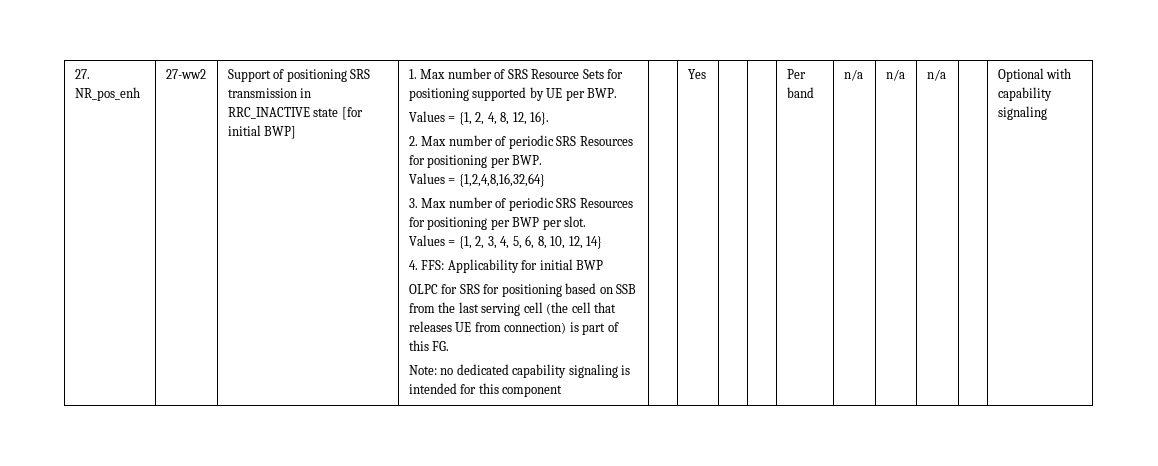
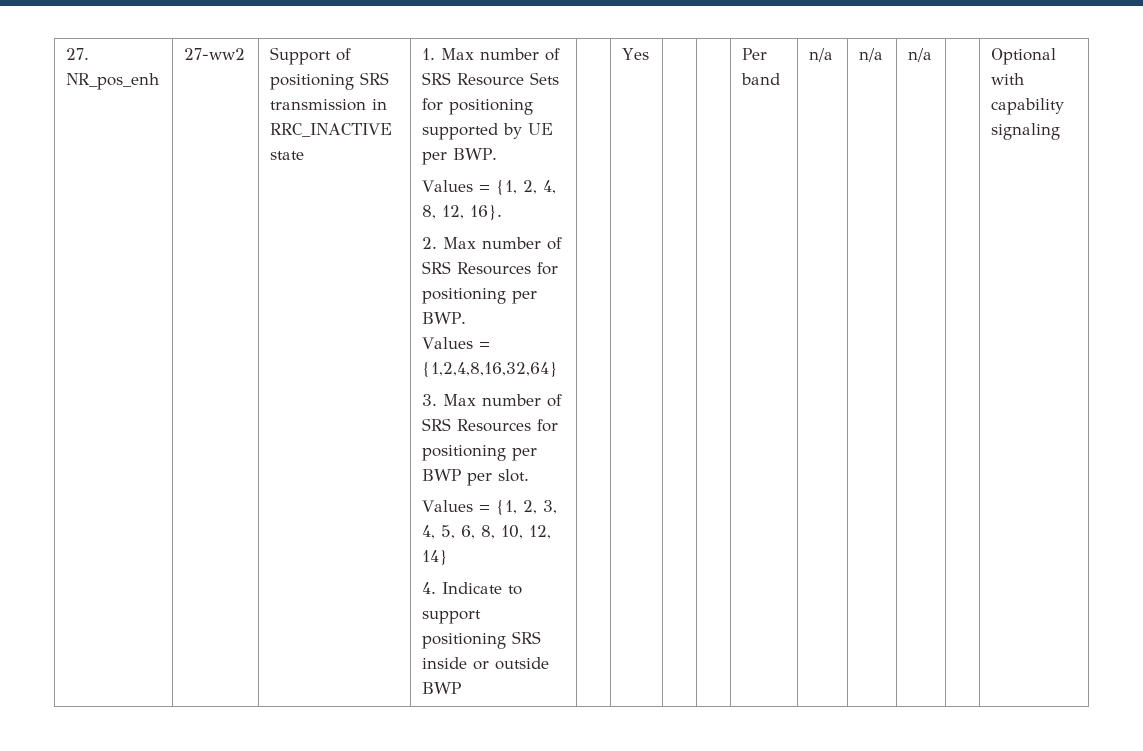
- Support of positioning SRS transmission in RRC_INACTIVE state [for initial BWP]
+ Support of positioning SRS transmission in RRC_INACTIVE state
- 2. Max number of periodic SRS Resources for positioning per BWP.
+ 2. Max number of SRS Resources for positioning per BWP.
- 3. Max number of periodic SRS Resources for positioning per BWP per slot.
+ 3. Max number of SRS Resources for positioning per BWP per slot.
- 4. FFS: Applicability for initial BWP
- OLPC for SRS for positioning based on SSB from the last serving cell (the cell that releases UE from connection) is part of this FG.
- Note: no dedicated capability signaling is intended for this component
+ 4. Indicate to support positioning SRS inside or outside BWP

